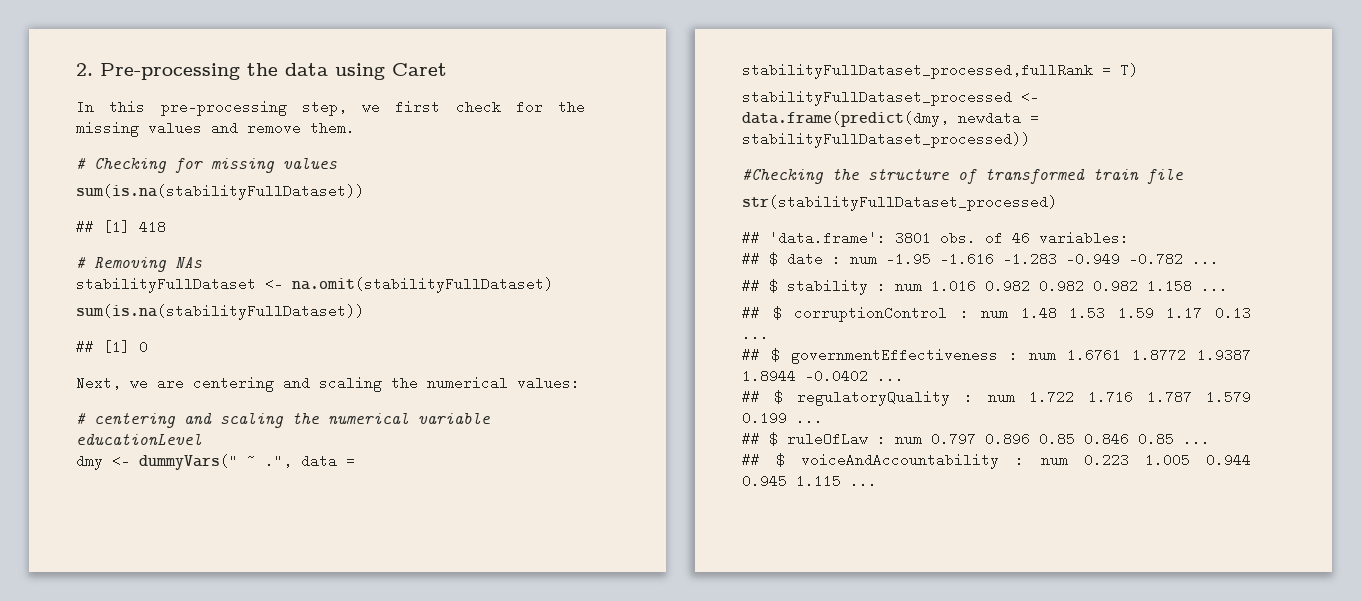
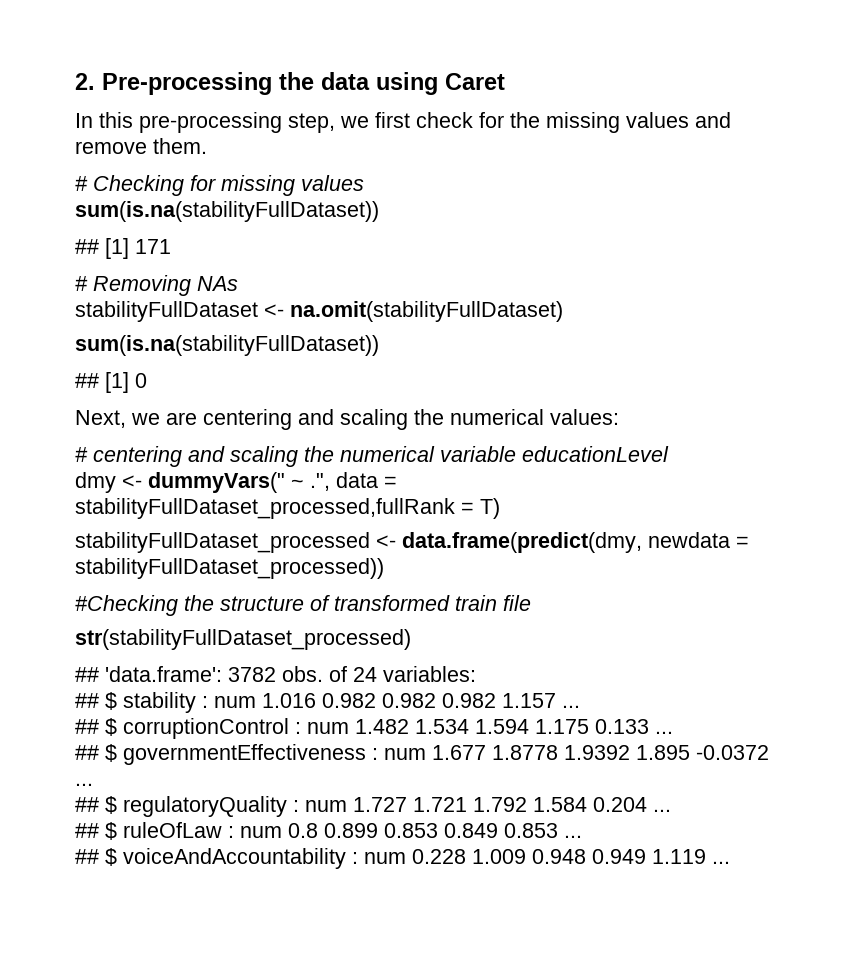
- ## [1] 418
+ ## [1] 171
- ## 'data.frame': 3801 obs. of 46 variables:
+ ## 'data.frame': 3782 obs. of 24 variables:
- ## $ date : num -1.95 -1.616 -1.283 -0.949 -0.782 ...
- ## $ stability : num 1.016 0.982 0.982 0.982 1.158 ...
+ ## $ stability : num 1.016 0.982 0.982 0.982 1.157 ...
- ## $ corruptionControl : num 1.48 1.53 1.59 1.17 0.13 ...
+ ## $ corruptionControl : num 1.482 1.534 1.594 1.175 0.133 ...
- ## $ governmentEffectiveness : num 1.6761 1.8772 1.9387 1.8944 -0.0402 ...
+ ## $ governmentEffectiveness : num 1.677 1.8778 1.9392 1.895 -0.0372 ...
- ## $ regulatoryQuality : num 1.722 1.716 1.787 1.579 0.199 ...
+ ## $ regulatoryQuality : num 1.727 1.721 1.792 1.584 0.204 ...
- ## $ ruleOfLaw : num 0.797 0.896 0.85 0.846 0.85 ...
+ ## $ ruleOfLaw : num 0.8 0.899 0.853 0.849 0.853 ...
- ## $ voiceAndAccountability : num 0.223 1.005 0.944 0.945 1.115 ...
+ ## $ voiceAndAccountability : num 0.228 1.009 0.948 0.949 1.119 ...

